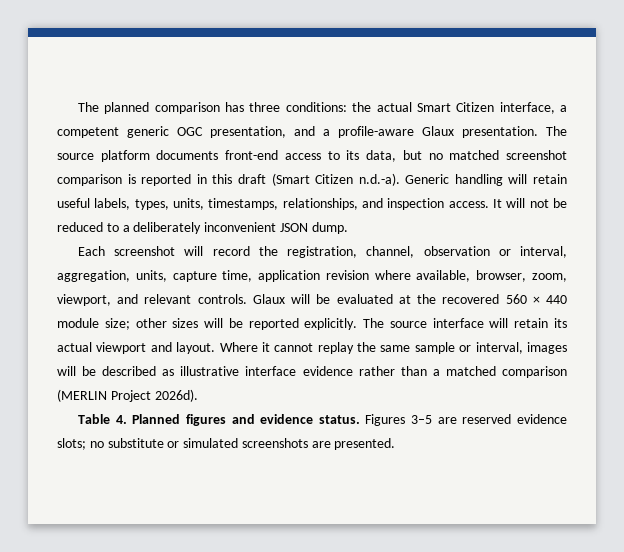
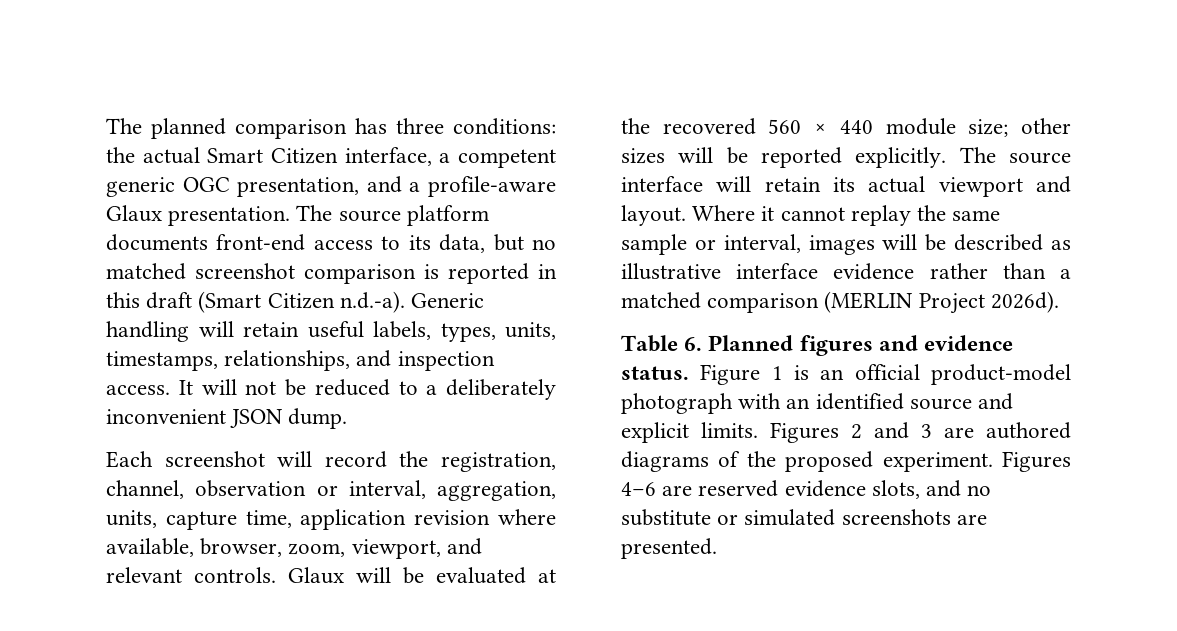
- Table 4. Planned figures and evidence status.
+ Table 6. Planned figures and evidence status.
- Figures 3–5 are reserved evidence slots; no substitute or simulated screenshots are presented.
+ Figure 1 is an official product-model photograph with an identified source and explicit limits. Figures 2 and 3 are authored diagrams of the proposed experiment. Figures 4–6 are reserved evidence slots, and no substitute or simulated screenshots are presented.

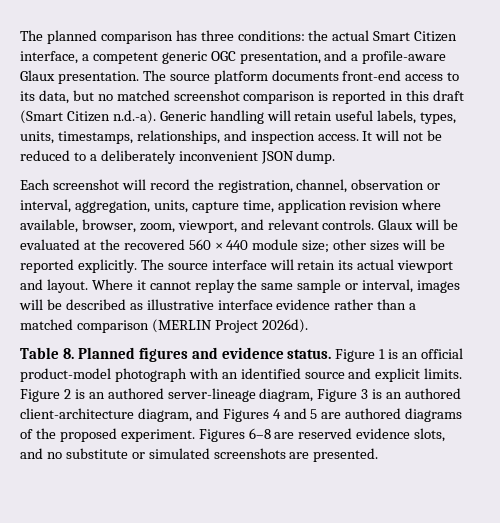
- Table 6. Planned figures and evidence status.
+ Table 8. Planned figures and evidence status.
- Figures 2 and 3 are authored diagrams of the proposed experiment.
+ Figure 2 is an authored server-lineage diagram, Figure 3 is an authored client-architecture diagram, and Figures 4 and 5 are authored diagrams of the proposed experiment.
- Figures 4–6 are reserved evidence slots, and no substitute or simulated screenshots are presented.
+ Figures 6–8 are reserved evidence slots, and no substitute or simulated screenshots are presented.

